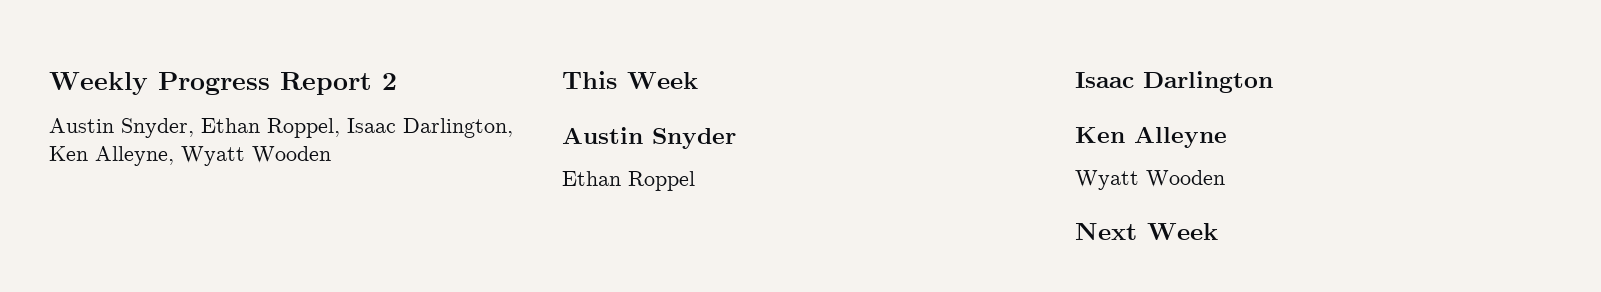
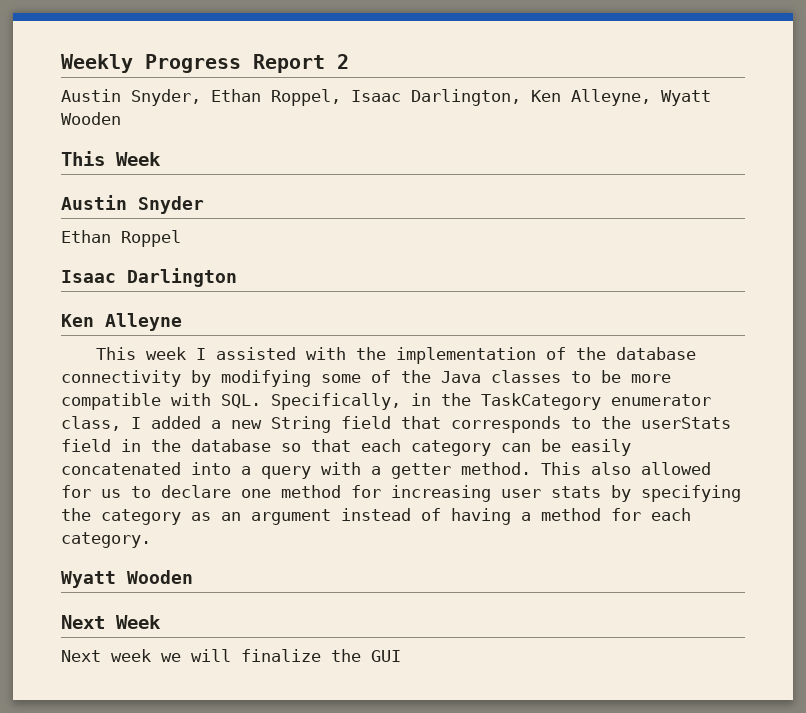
  Ken Alleyne
+ This week I assisted with the implementation of the database connectivity by modifying some of the Java classes to be more compatible with SQL. Specifically, in the TaskCategory enumerator class, I added a new String field that corresponds to the userStats field in the database so that each category can be easily concatenated into a query with a getter method. This also allowed for us to declare one method for increasing user stats by specifying the category as an argument instead of having a method for each category.
  Wyatt Wooden
  Next Week
+ Next week we will finalize the GUI

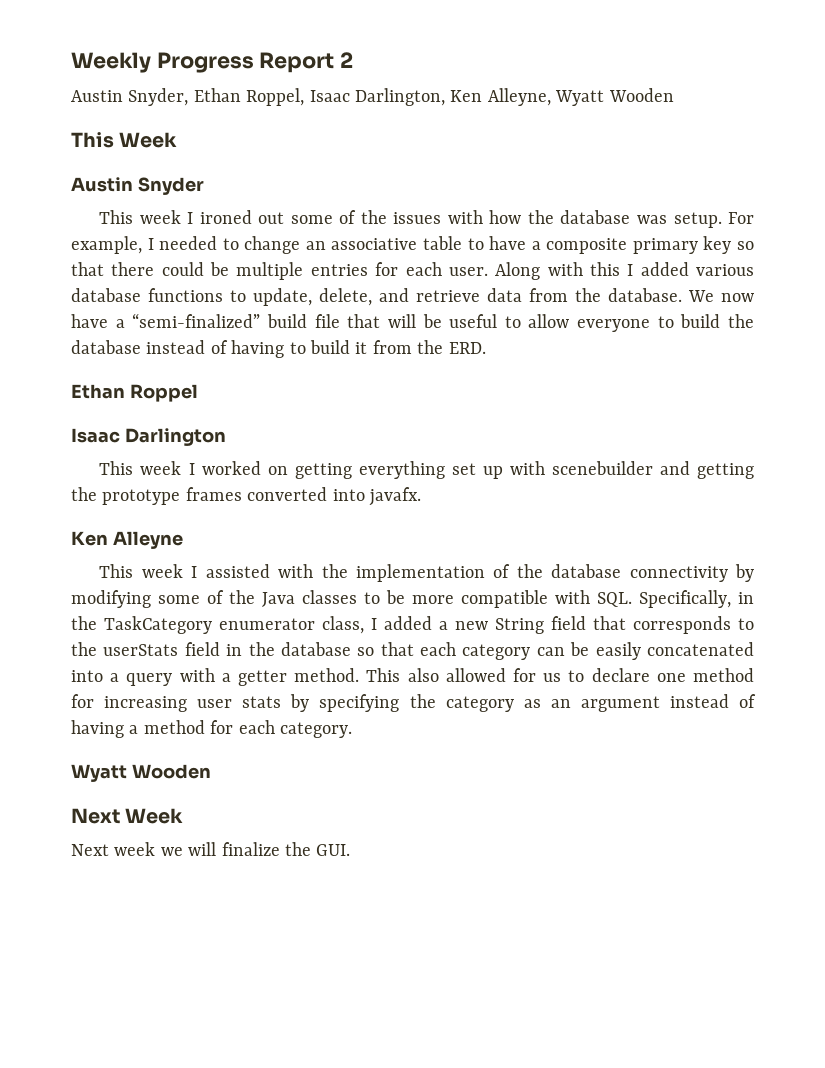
+ This week I ironed out some of the issues with how the database was setup. For example, I needed to change an associative table to have a composite primary key so that there could be multiple entries for each user. Along with this I added various database functions to update, delete, and retrieve data from the database. We now have a “semi-finalized” build file that will be useful to allow everyone to build the database instead of having to build it from the ERD.
  Ethan Roppel
  Isaac Darlington
+ This week I worked on getting everything set up with scenebuilder and getting the prototype frames converted into javafx.
- Next week we will finalize the GUI
+ Next week we will finalize the GUI.

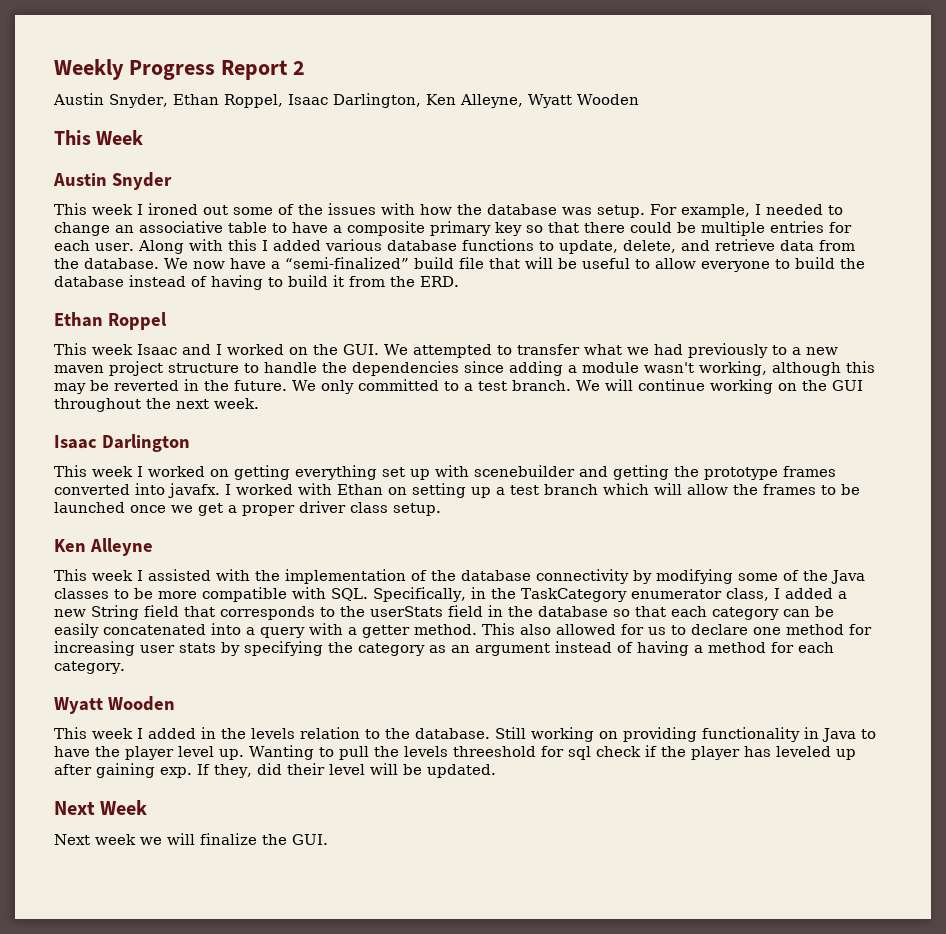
+ This week Isaac and I worked on the GUI. We attempted to transfer what we had previously to a new maven project structure to handle the dependencies since adding a module wasn't working, although this may be reverted in the future. We only committed to a test branch. We will continue working on the GUI throughout the next week.
+ I worked with Ethan on setting up a test branch which will allow the frames to be launched once we get a proper driver class setup.
+ This week I added in the levels relation to the database. Still working on providing functionality in Java to have the player level up. Wanting to pull the levels threeshold for sql check if the player has leveled up after gaining exp. If they, did their level will be updated.

